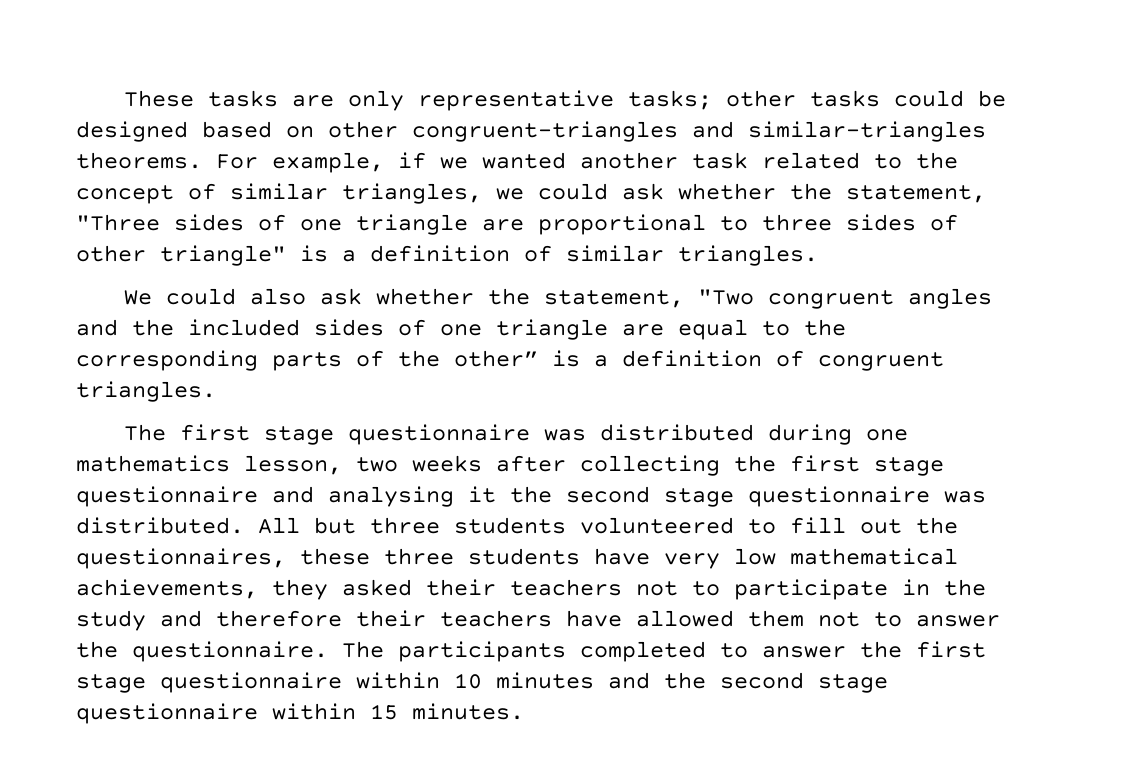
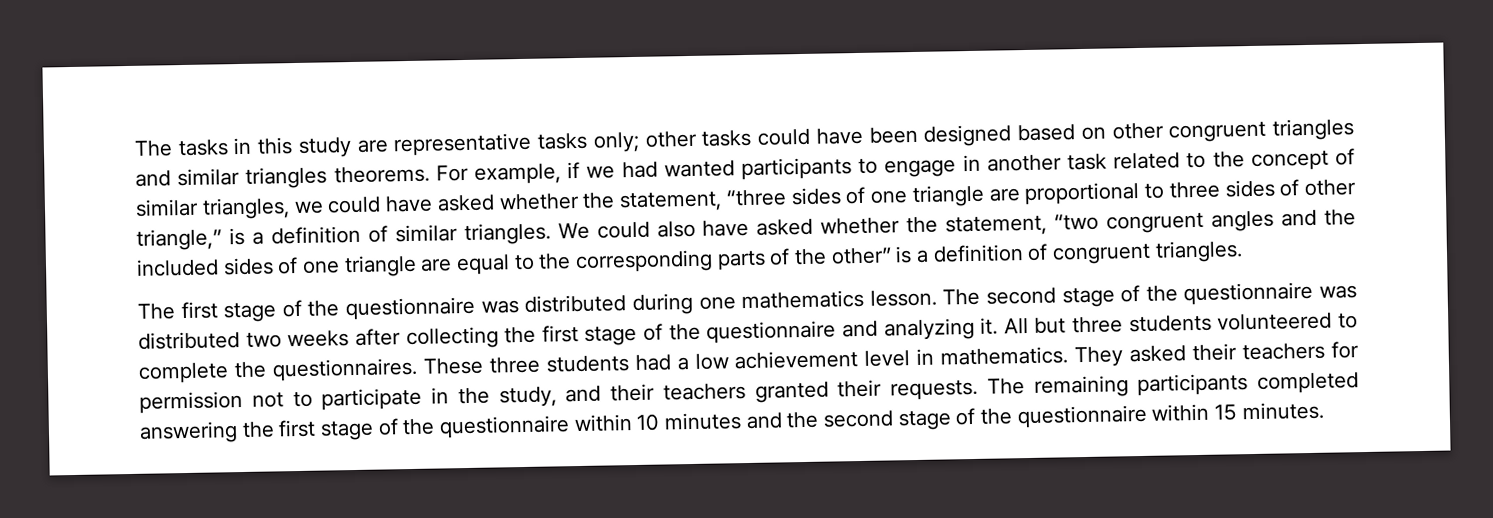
- These tasks are only representative tasks; other tasks could be designed based on other congruent-triangles and similar-triangles theorems.
+ The tasks in this study are representative tasks only; other tasks could have been designed based on other congruent triangles and similar triangles theorems.
- For example, if we wanted another task related to the concept of similar triangles, we could ask whether the statement, "Three sides of one triangle are proportional to three sides of other triangle" is a definition of similar triangles.
- We could also ask whether the statement, "Two congruent angles and the included sides of one triangle are equal to the corresponding parts of the other” is a definition of congruent triangles.
+ For example, if we had wanted participants to engage in another task related to the concept of similar triangles, we could have asked whether the statement, “three sides of one triangle are proportional to three sides of other triangle,” is a definition of similar triangles. We could also have asked whether the statement, “two congruent angles and the included sides of one triangle are equal to the corresponding parts of the other” is a definition of congruent triangles.
- The first stage questionnaire was distributed during one mathematics lesson, two weeks after collecting the first stage questionnaire and analysing it the second stage questionnaire was distributed.
+ The first stage of the questionnaire was distributed during one mathematics lesson. The second stage of the questionnaire was distributed two weeks after collecting the first stage of the questionnaire and analyzing it.
- All but three students volunteered to fill out the questionnaires, these three students have very low mathematical achievements, they asked their teachers not to participate in the study and therefore their teachers have allowed them not to answer the questionnaire. The participants completed to answer the first stage questionnaire within 10 minutes and the second stage questionnaire within 15 minutes.
+ All but three students volunteered to complete the questionnaires. These three students had a low achievement level in mathematics. They asked their teachers for permission not to participate in the study, and their teachers granted their requests. The remaining participants completed answering the first stage of the questionnaire within 10 minutes and the second stage of the questionnaire within 15 minutes.

